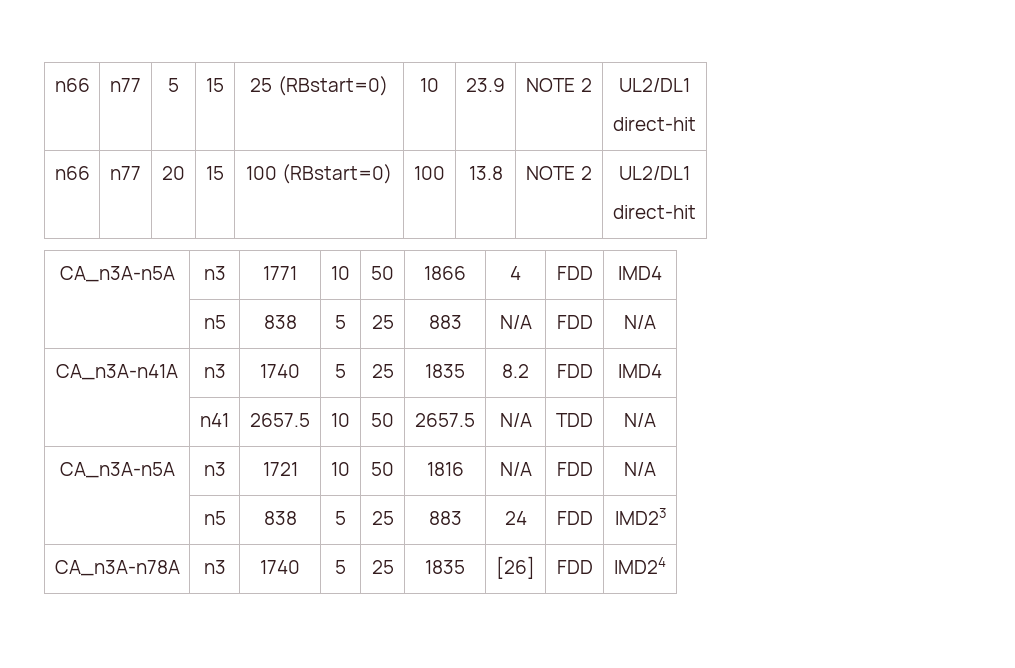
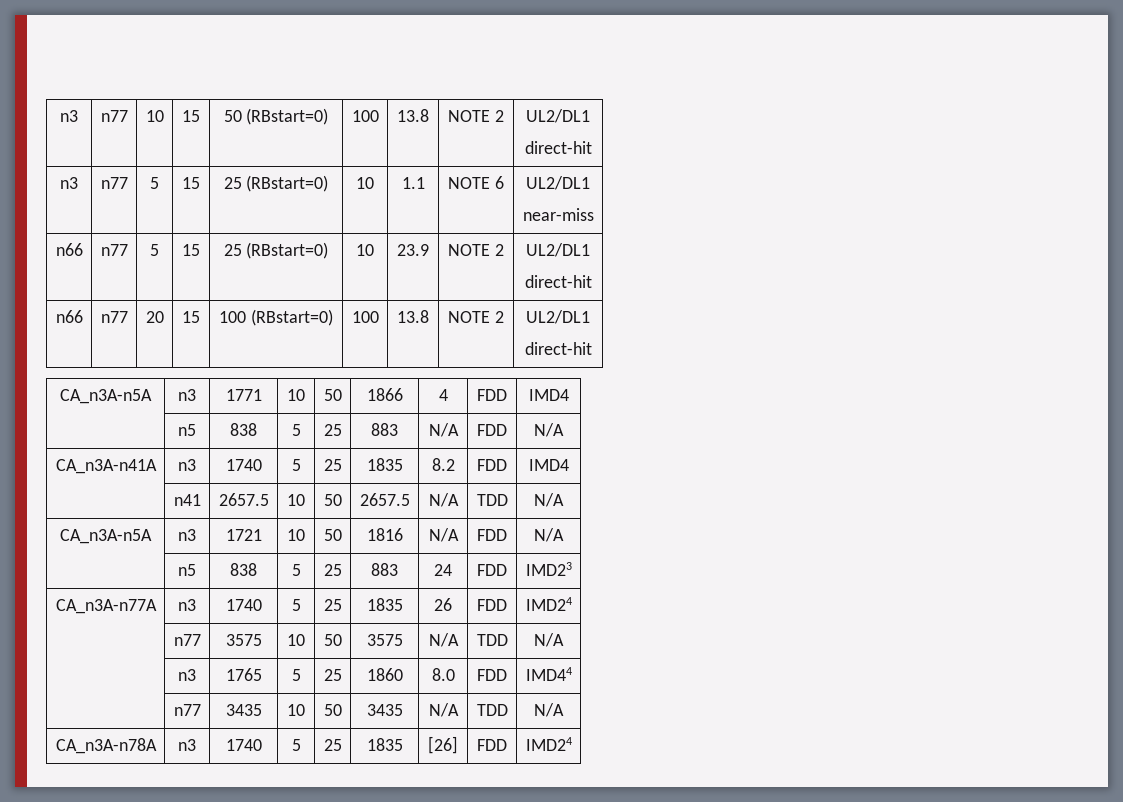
+ n3 | n77 | 10 | 15 | 50 (RBstart=0) | 100 | 13.8 | NOTE 2 | UL2/DL1
+ direct-hit
+ n3 | n77 | 5 | 15 | 25 (RBstart=0) | 10 | 1.1 | NOTE 6 | UL2/DL1
+ near-miss
+ CA_n3A-n77A | n3 | 1740 | 5 | 25 | 1835 | 26 | FDD | IMD24
+ | n77 | 3575 | 10 | 50 | 3575 | N/A | TDD | N/A
+ | n3 | 1765 | 5 | 25 | 1860 | 8.0 | FDD | IMD44
+ | n77 | 3435 | 10 | 50 | 3435 | N/A | TDD | N/A

